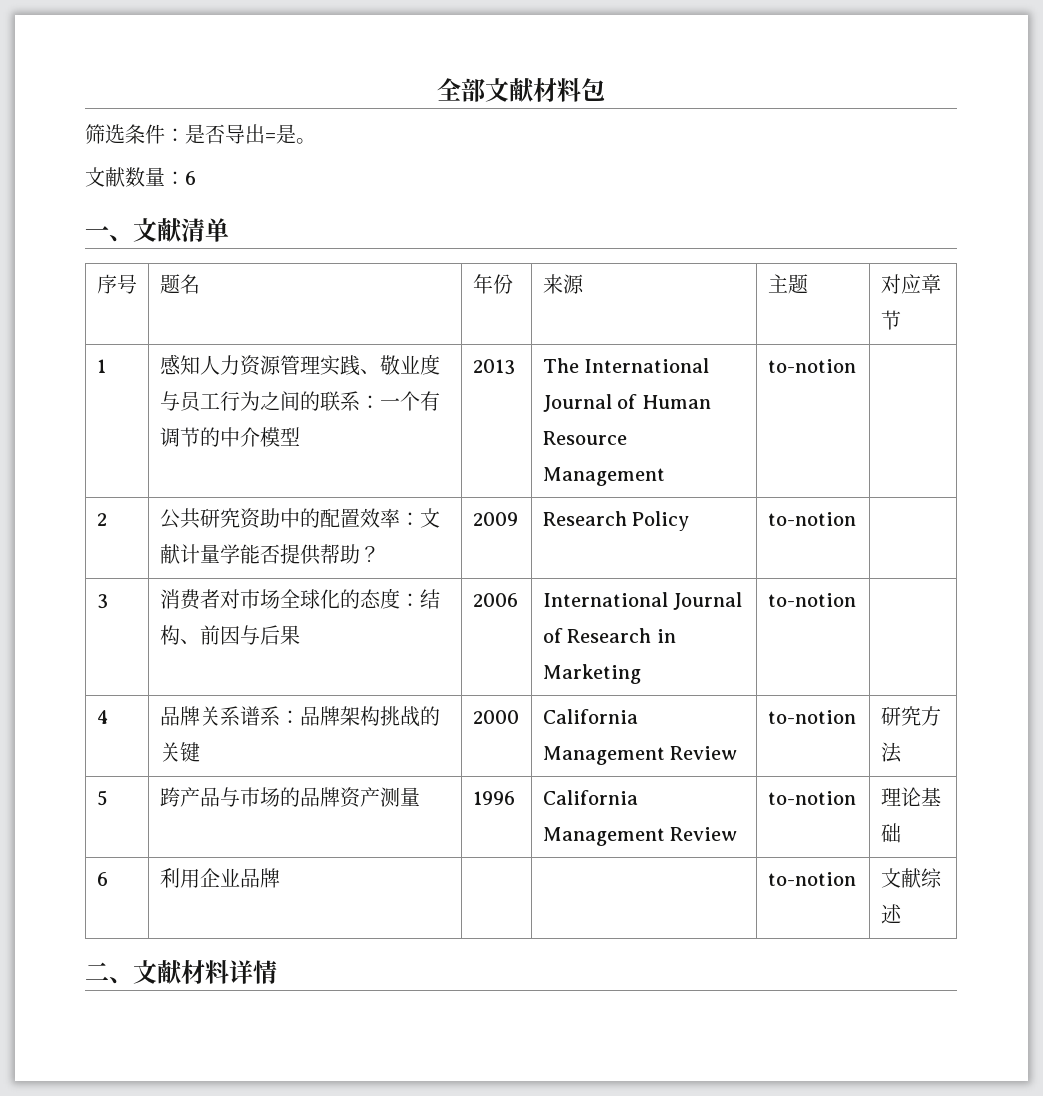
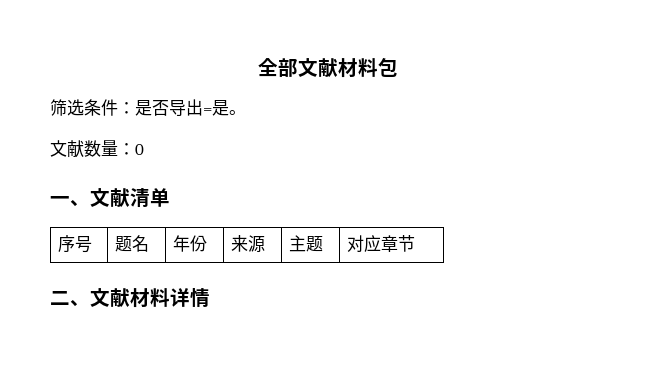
- 文献数量：6
+ 文献数量：0
- 1 | 感知人力资源管理实践、敬业度与员工行为之间的联系：一个有调节的中介模型 | 2013 | The International Journal of Human Resource Management | to-notion |
- 2 | 公共研究资助中的配置效率：文献计量学能否提供帮助？ | 2009 | Research Policy | to-notion |
- 3 | 消费者对市场全球化的态度：结构、前因与后果 | 2006 | International Journal of Research in Marketing | to-notion |
- 4 | 品牌关系谱系：品牌架构挑战的关键 | 2000 | California Management Review | to-notion | 研究方法
- 5 | 跨产品与市场的品牌资产测量 | 1996 | California Management Review | to-notion | 理论基础
- 6 | 利用企业品牌 | | | to-notion | 文献综述

